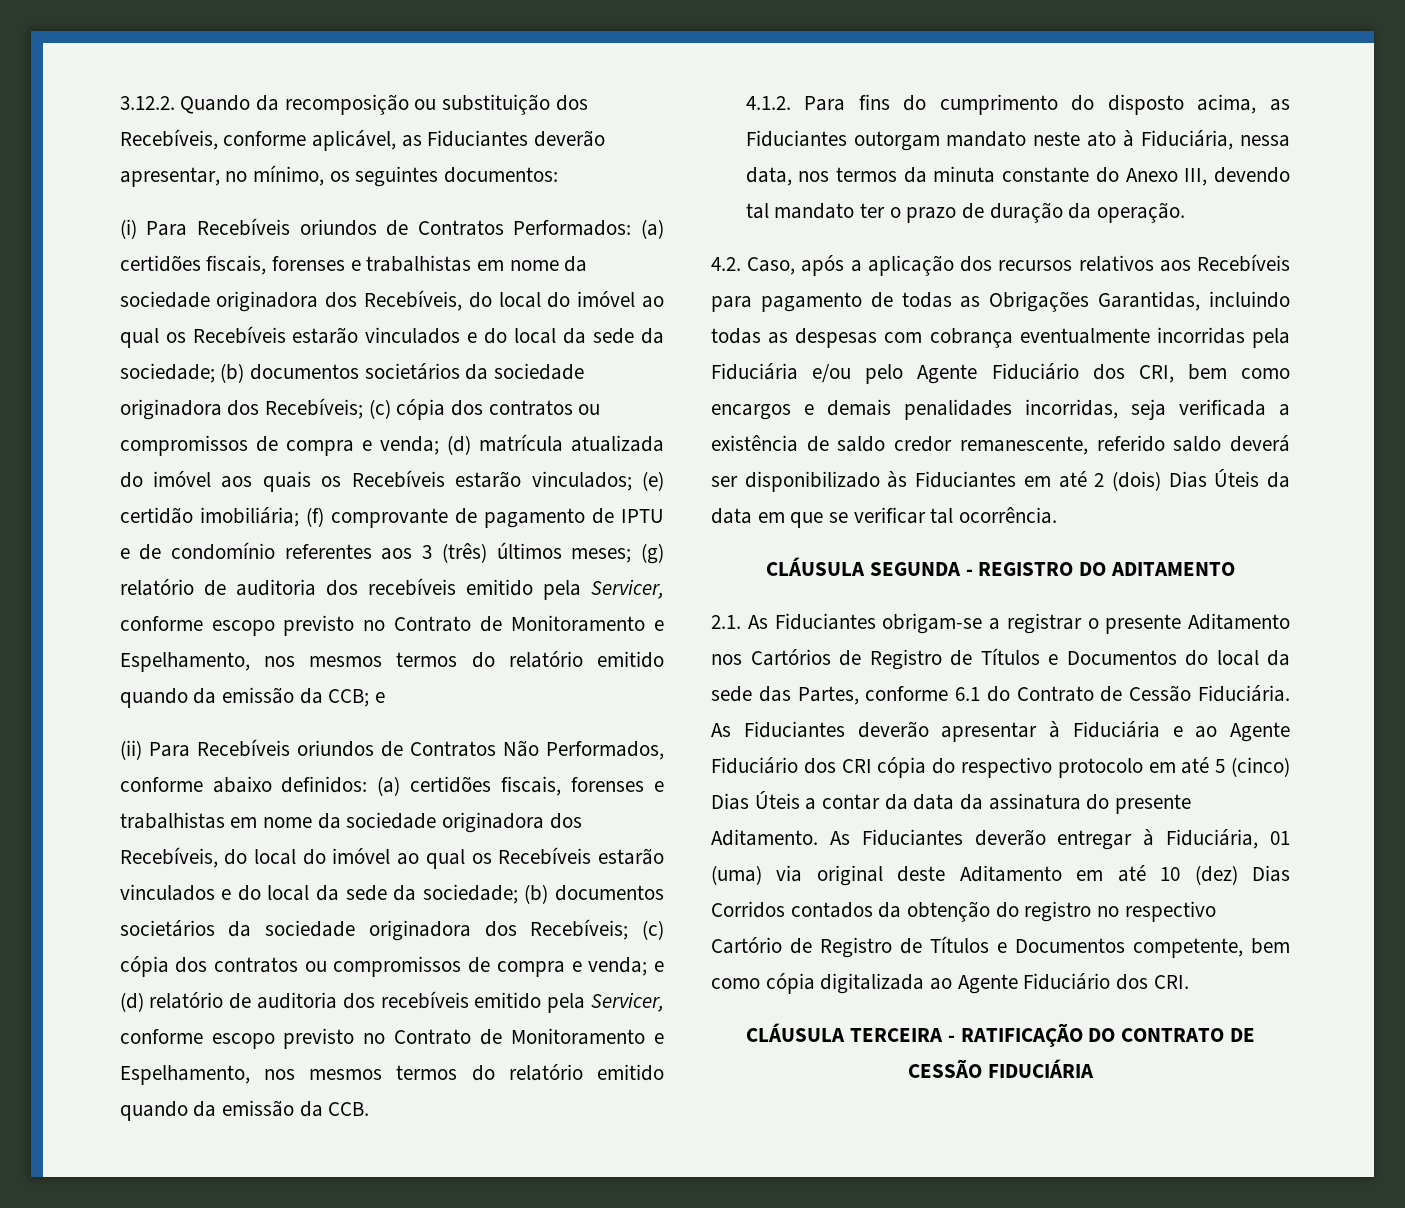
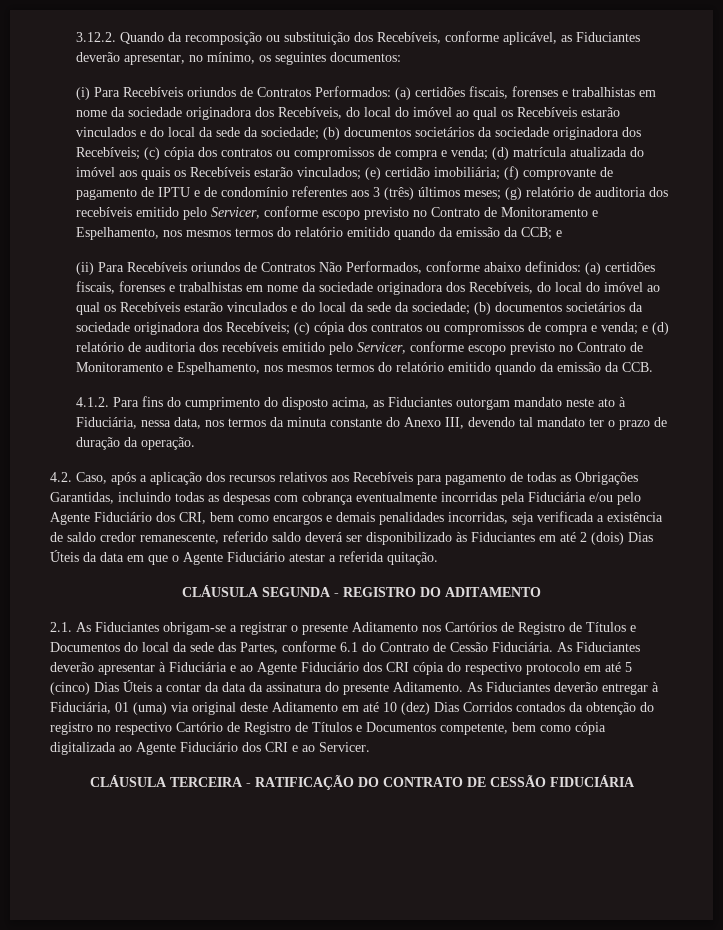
- (g) relatório de auditoria dos recebíveis emitido pela Servicer, conforme escopo previsto no Contrato de Monitoramento e Espelhamento, nos mesmos termos do relatório emitido quando da emissão da CCB;
+ (g) relatório de auditoria dos recebíveis emitido pelo Servicer, conforme escopo previsto no Contrato de Monitoramento e Espelhamento, nos mesmos termos do relatório emitido quando da emissão da CCB;
- e (d) relatório de auditoria dos recebíveis emitido pela Servicer, conforme escopo previsto no Contrato de Monitoramento e Espelhamento, nos mesmos termos do relatório emitido quando da emissão da CCB.
+ e (d) relatório de auditoria dos recebíveis emitido pelo Servicer, conforme escopo previsto no Contrato de Monitoramento e Espelhamento, nos mesmos termos do relatório emitido quando da emissão da CCB.
- 4.2. Caso, após a aplicação dos recursos relativos aos Recebíveis para pagamento de todas as Obrigações Garantidas, incluindo todas as despesas com cobrança eventualmente incorridas pela Fiduciária e/ou pelo Agente Fiduciário dos CRI, bem como encargos e demais penalidades incorridas, seja verificada a existência de saldo credor remanescente, referido saldo deverá ser disponibilizado às Fiduciantes em até 2 (dois) Dias Úteis da data em que se verificar tal ocorrência.
+ 4.2. Caso, após a aplicação dos recursos relativos aos Recebíveis para pagamento de todas as Obrigações Garantidas, incluindo todas as despesas com cobrança eventualmente incorridas pela Fiduciária e/ou pelo Agente Fiduciário dos CRI, bem como encargos e demais penalidades incorridas, seja verificada a existência de saldo credor remanescente, referido saldo deverá ser disponibilizado às Fiduciantes em até 2 (dois) Dias Úteis da data em que o Agente Fiduciário atestar a referida quitação.
- As Fiduciantes deverão entregar à Fiduciária, 01 (uma) via original deste Aditamento em até 10 (dez) Dias Corridos contados da obtenção do registro no respectivo Cartório de Registro de Títulos e Documentos competente, bem como cópia digitalizada ao Agente Fiduciário dos CRI.
+ As Fiduciantes deverão entregar à Fiduciária, 01 (uma) via original deste Aditamento em até 10 (dez) Dias Corridos contados da obtenção do registro no respectivo Cartório de Registro de Títulos e Documentos competente, bem como cópia digitalizada ao Agente Fiduciário dos CRI e ao Servicer.

